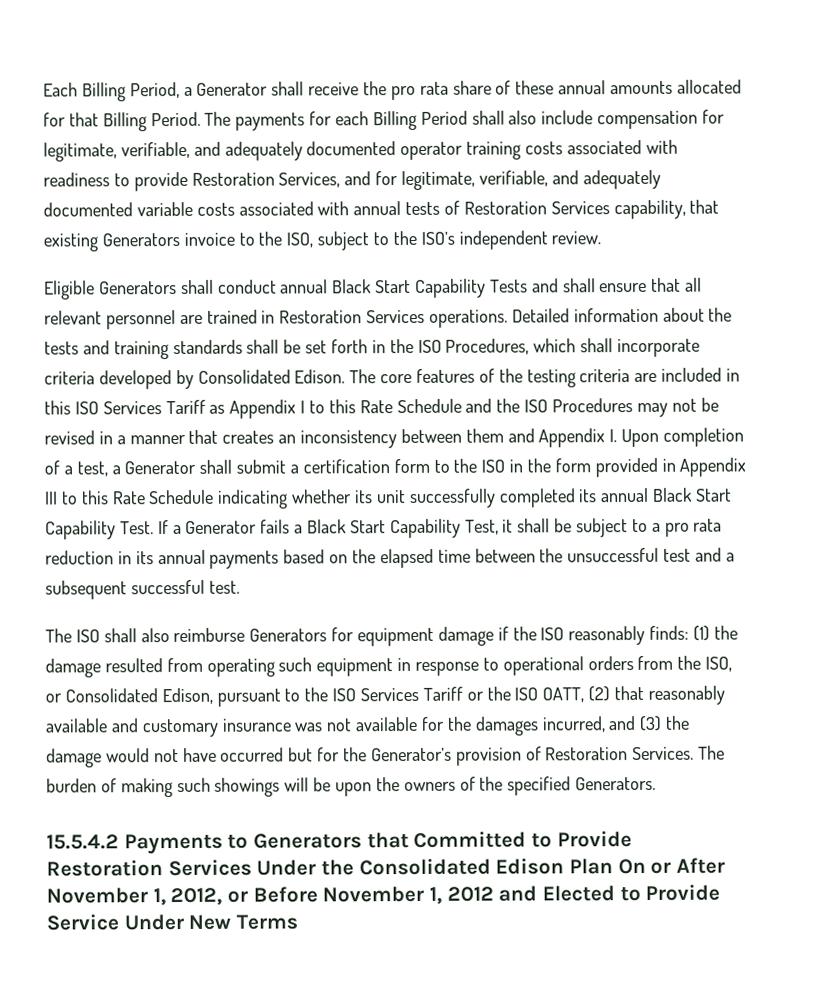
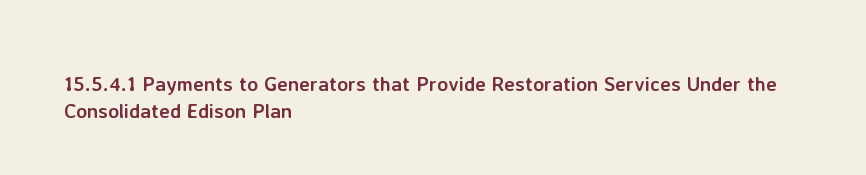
- Each Billing Period, a Generator shall receive the pro rata share of these annual amounts allocated for that Billing Period. The payments for each Billing Period shall also include compensation for legitimate, verifiable, and adequately documented operator training costs associated with readiness to provide Restoration Services, and for legitimate, verifiable, and adequately documented variable costs associated with annual tests of Restoration Services capability, that existing Generators invoice to the ISO, subject to the ISO’s independent review.
- Eligible Generators shall conduct annual Black Start Capability Tests and shall ensure that all relevant personnel are trained in Restoration Services operations. Detailed information about the tests and training standards shall be set forth in the ISO Procedures, which shall incorporate criteria developed by Consolidated Edison. The core features of the testing criteria are included in this ISO Services Tariff as Appendix I to this Rate Schedule and the ISO Procedures may not be revised in a manner that creates an inconsistency between them and Appendix I. Upon completion of a test, a Generator shall submit a certification form to the ISO in the form provided in Appendix III to this Rate Schedule indicating whether its unit successfully completed its annual Black Start Capability Test. If a Generator fails a Black Start Capability Test, it shall be subject to a pro rata reduction in its annual payments based on the elapsed time between the unsuccessful test and a subsequent successful test.
- The ISO shall also reimburse Generators for equipment damage if the ISO reasonably finds: (1) the damage resulted from operating such equipment in response to operational orders from the ISO, or Consolidated Edison, pursuant to the ISO Services Tariff or the ISO OATT, (2) that reasonably available and customary insurance was not available for the damages incurred, and (3) the damage would not have occurred but for the Generator’s provision of Restoration Services. The burden of making such showings will be upon the owners of the specified Generators.
- 15.5.4.2 Payments to Generators that Committed to Provide Restoration Services Under the Consolidated Edison Plan On or After November 1, 2012, or Before November 1, 2012 and Elected to Provide Service Under New Terms
+ 15.5.4.1 Payments to Generators that Provide Restoration Services Under the Consolidated Edison Plan

